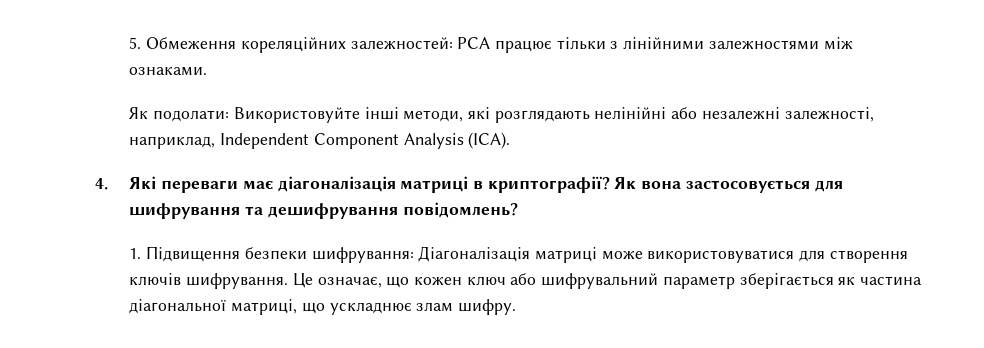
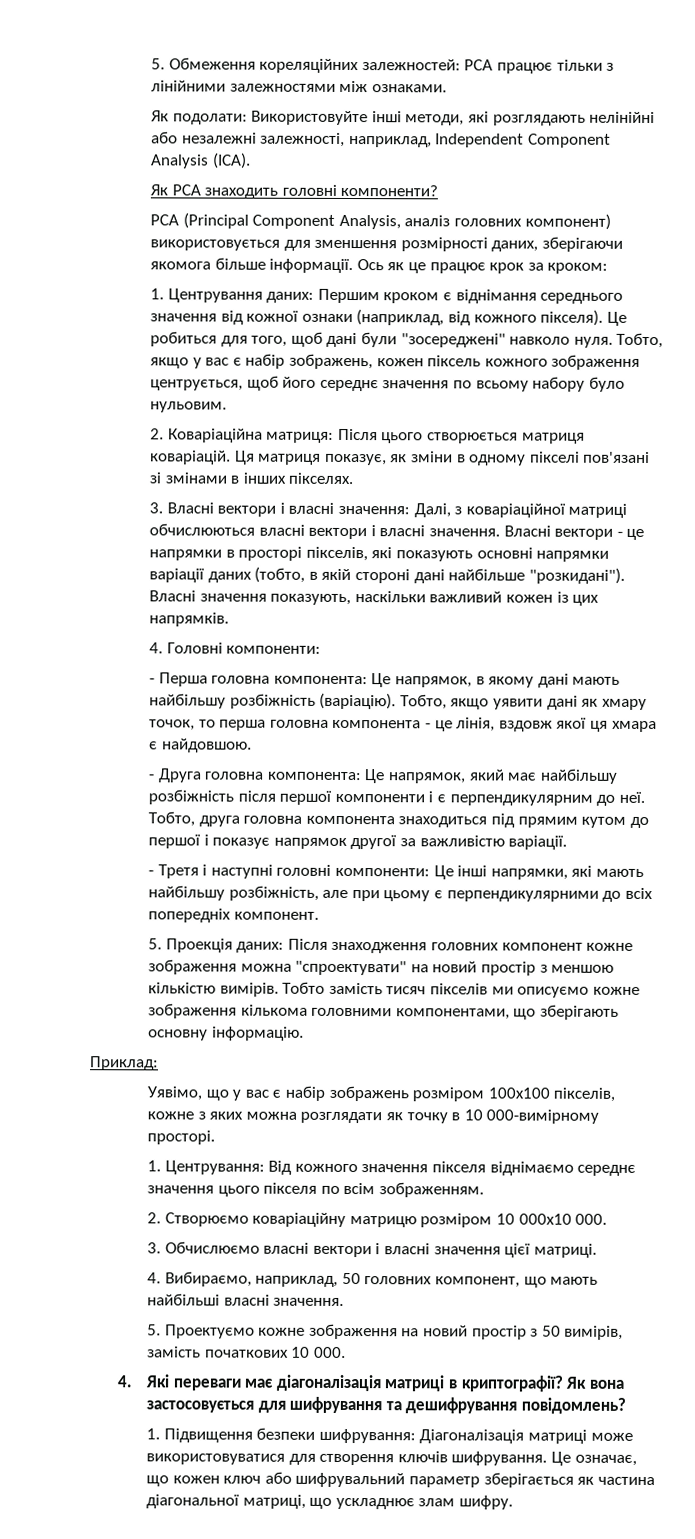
+ Як PCA знаходить головні компоненти?
+ PCA (Principal Component Analysis, аналіз головних компонент) використовується для зменшення розмірності даних, зберігаючи якомога більше інформації. Ось як це працює крок за кроком:
+ 1. Центрування даних: Першим кроком є віднімання середнього значення від кожної ознаки (наприклад, від кожного пікселя). Це робиться для того, щоб дані були "зосереджені" навколо нуля. Тобто, якщо у вас є набір зображень, кожен піксель кожного зображення центрується, щоб його середнє значення по всьому набору було нульовим.
+ 2. Коваріаційна матриця: Після цього створюється матриця коваріацій. Ця матриця показує, як зміни в одному пікселі пов'язані зі змінами в інших пікселях.
+ 3. Власні вектори і власні значення: Далі, з коваріаційної матриці обчислюються власні вектори і власні значення. Власні вектори - це напрямки в просторі пікселів, які показують основні напрямки варіації даних (тобто, в якій стороні дані найбільше "розкидані"). Власні значення показують, наскільки важливий кожен із цих напрямків.
+ 4. Головні компоненти:
+ - Перша головна компонента: Це напрямок, в якому дані мають найбільшу розбіжність (варіацію). Тобто, якщо уявити дані як хмару точок, то перша головна компонента - це лінія, вздовж якої ця хмара є найдовшою.
+ - Друга головна компонента: Це напрямок, який має найбільшу розбіжність після першої компоненти і є перпендикулярним до неї. Тобто, друга головна компонента знаходиться під прямим кутом до першої і показує напрямок другої за важливістю варіації.
+ - Третя і наступні головні компоненти: Це інші напрямки, які мають найбільшу розбіжність, але при цьому є перпендикулярними до всіх попередніх компонент.
+ 5. Проекція даних: Після знаходження головних компонент кожне зображення можна "спроектувати" на новий простір з меншою кількістю вимірів. Тобто замість тисяч пікселів ми описуємо кожне зображення кількома головними компонентами, що зберігають основну інформацію.
+ Приклад:
+ Уявімо, що у вас є набір зображень розміром 100x100 пікселів, кожне з яких можна розглядати як точку в 10 000-вимірному просторі.
+ 1. Центрування: Від кожного значення пікселя віднімаємо середнє значення цього пікселя по всім зображенням.
+ 2. Створюємо коваріаційну матрицю розміром 10 000x10 000.
+ 3. Обчислюємо власні вектори і власні значення цієї матриці.
+ 4. Вибираємо, наприклад, 50 головних компонент, що мають найбільші власні значення.
+ 5. Проектуємо кожне зображення на новий простір з 50 вимірів, замість початкових 10 000.

